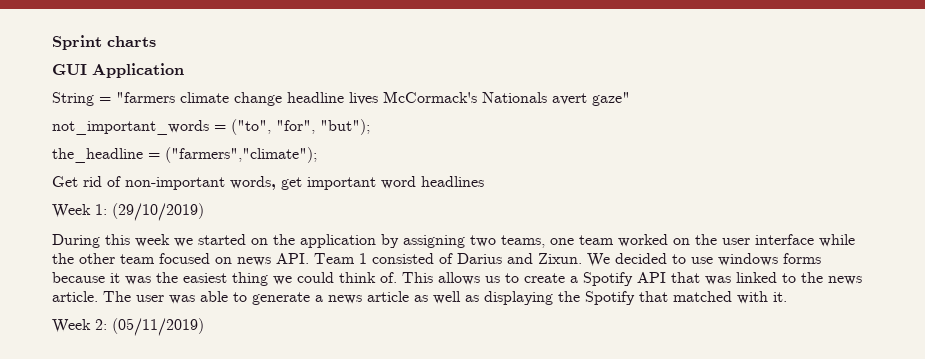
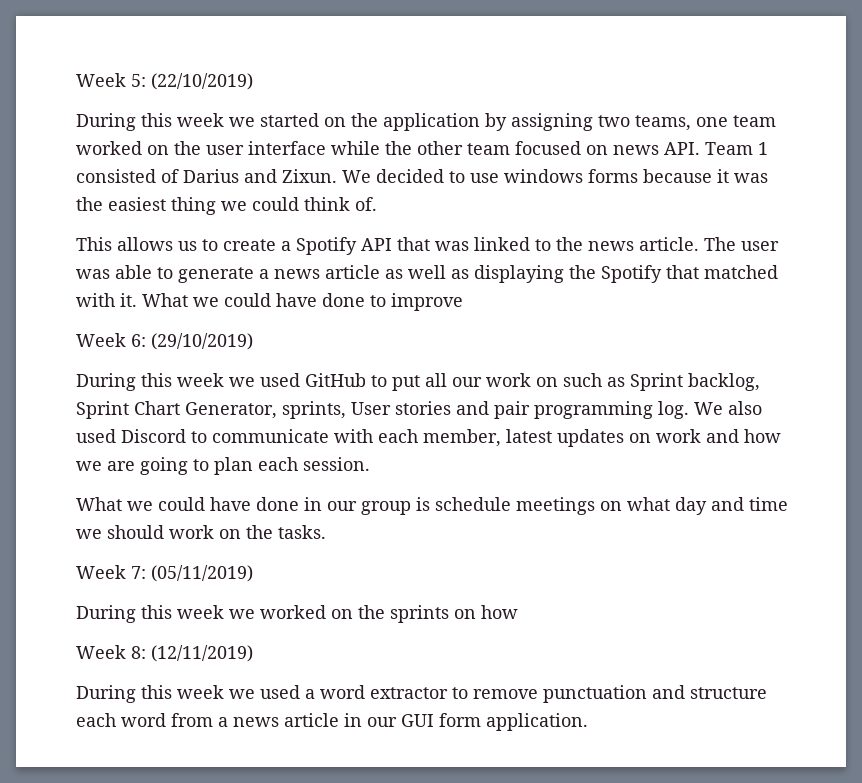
- Sprint charts
- GUI Application
- String = "farmers climate change headline lives McCormack's Nationals avert gaze"
- not_important_words = ("to", "for", "but");
- the_headline = ("farmers","climate");
- Get rid of non-important words, get important word headlines
- Week 1: (29/10/2019)
+ Week 5: (22/10/2019)
- We decided to use windows forms because it was the easiest thing we could think of. This allows us to create a Spotify API that was linked to the news article.
+ We decided to use windows forms because it was the easiest thing we could think of.
+ This allows us to create a Spotify API that was linked to the news article.
- The user was able to generate a news article as well as displaying the Spotify that matched with it.
- Week 2: (05/11/2019)
+ The user was able to generate a news article as well as displaying the Spotify that matched with it. What we could have done to improve
+ Week 6: (29/10/2019)
+ During this week we used GitHub to put all our work on such as Sprint backlog, Sprint Chart Generator, sprints, User stories and pair programming log. We also used Discord to communicate with each member, latest updates on work and how we are going to plan each session.
+ What we could have done in our group is schedule meetings on what day and time we should work on the tasks.
+ Week 7: (05/11/2019)
+ During this week we worked on the sprints on how
+ Week 8: (12/11/2019)
+ During this week we used a word extractor to remove punctuation and structure each word from a news article in our GUI form application.

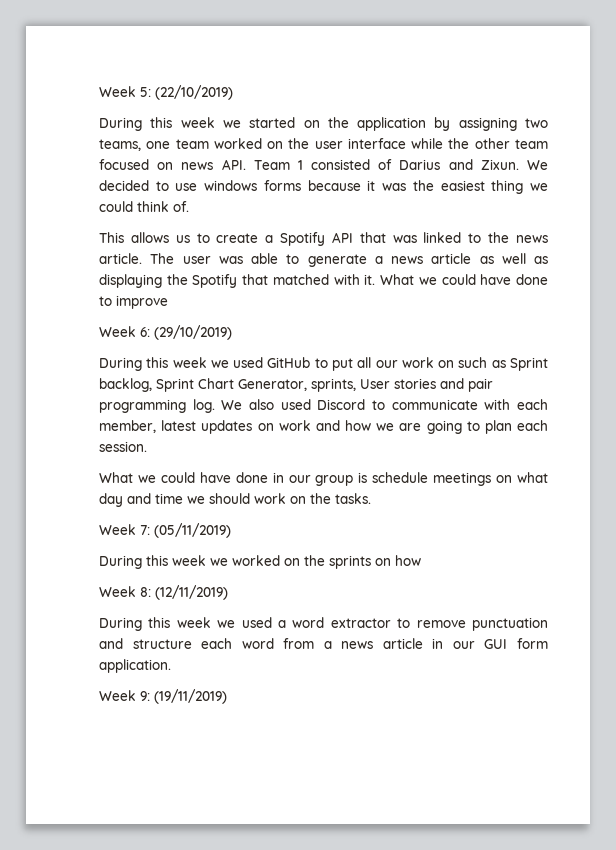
+ Week 9: (19/11/2019)

